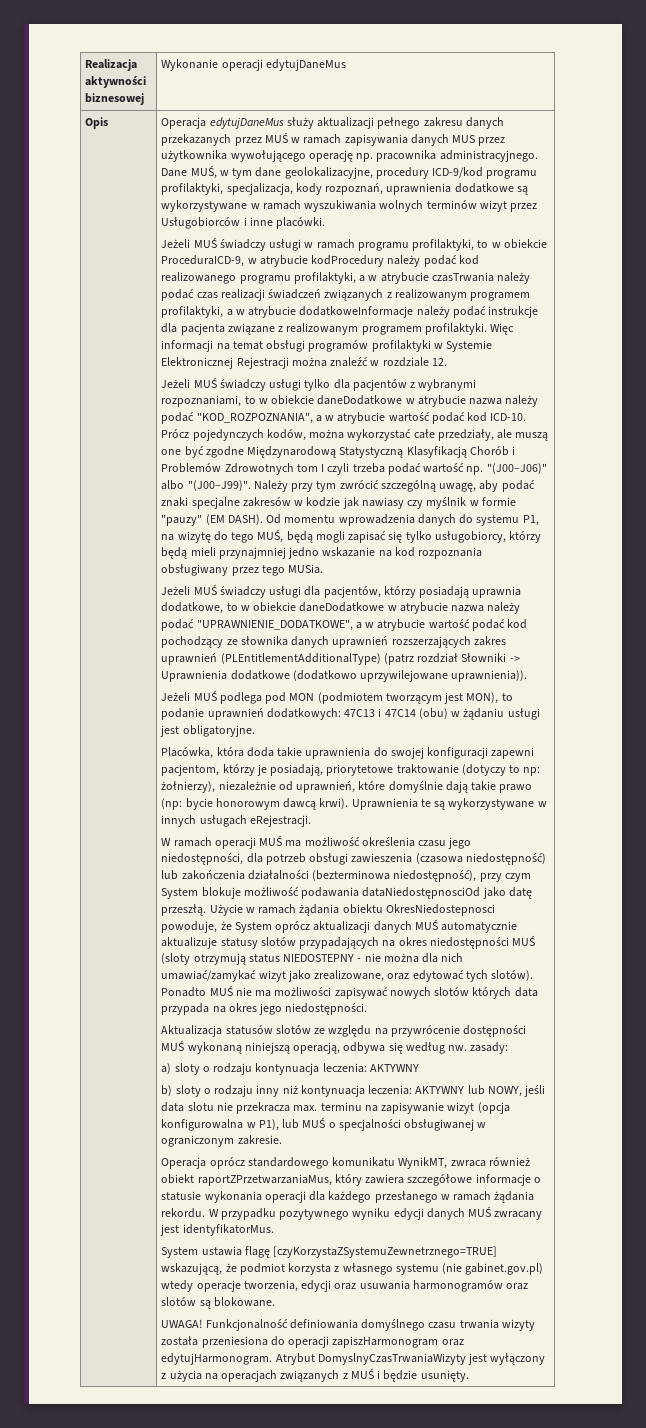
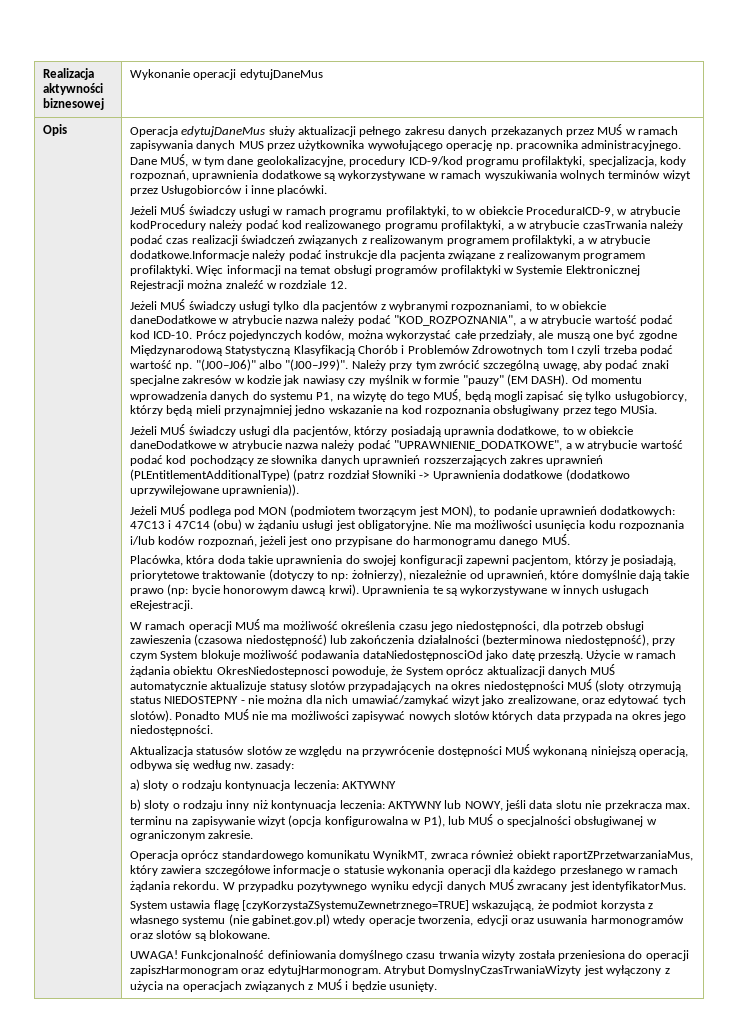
- Jeżeli MUŚ świadczy usługi w ramach programu profilaktyki, to w obiekcie ProceduraICD-9, w atrybucie kodProcedury należy podać kod realizowanego programu profilaktyki, a w atrybucie czasTrwania należy podać czas realizacji świadczeń związanych z realizowanym programem profilaktyki, a w atrybucie dodatkoweInformacje należy podać instrukcje dla pacjenta związane z realizowanym programem profilaktyki.
+ Jeżeli MUŚ świadczy usługi w ramach programu profilaktyki, to w obiekcie ProceduraICD-9, w atrybucie kodProcedury należy podać kod realizowanego programu profilaktyki, a w atrybucie czasTrwania należy podać czas realizacji świadczeń związanych z realizowanym programem profilaktyki, a w atrybucie dodatkowe.Informacje należy podać instrukcje dla pacjenta związane z realizowanym programem profilaktyki.
+ Nie ma możliwości usunięcia kodu rozpoznania i/lub kodów rozpoznań, jeżeli jest ono przypisane do harmonogramu danego MUŚ.

